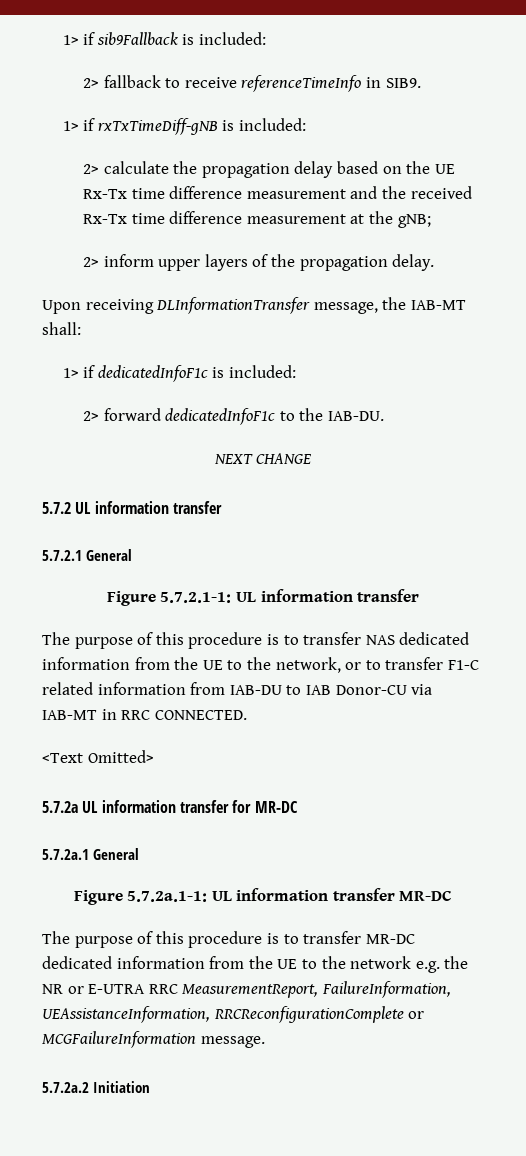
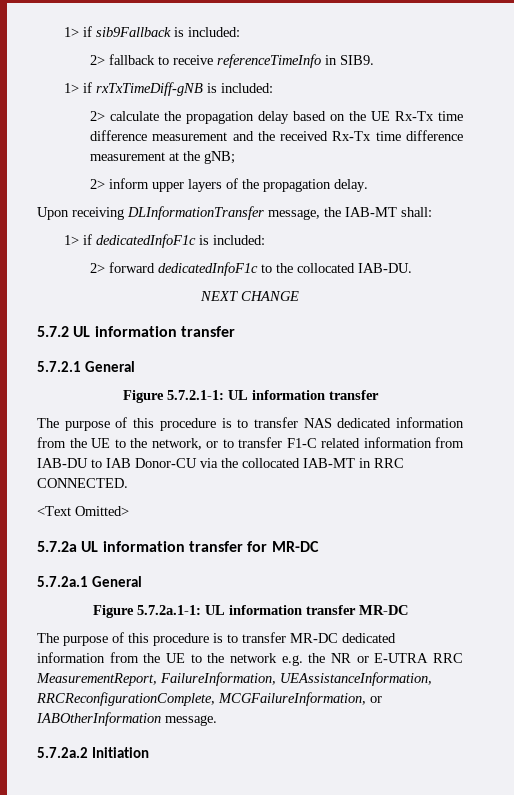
- 2> forward dedicatedInfoF1c to the IAB-DU.
+ 2> forward dedicatedInfoF1c to the collocated IAB-DU.
- The purpose of this procedure is to transfer NAS dedicated information from the UE to the network, or to transfer F1-C related information from IAB-DU to IAB Donor-CU via IAB-MT in RRC CONNECTED.
+ The purpose of this procedure is to transfer NAS dedicated information from the UE to the network, or to transfer F1-C related information from IAB-DU to IAB Donor-CU via the collocated IAB-MT in RRC CONNECTED.
- The purpose of this procedure is to transfer MR-DC dedicated information from the UE to the network e.g. the NR or E-UTRA RRC MeasurementReport, FailureInformation, UEAssistanceInformation, RRCReconfigurationComplete or MCGFailureInformation message.
+ The purpose of this procedure is to transfer MR-DC dedicated information from the UE to the network e.g. the NR or E-UTRA RRC MeasurementReport, FailureInformation, UEAssistanceInformation, RRCReconfigurationComplete, MCGFailureInformation, or IABOtherInformation message.

